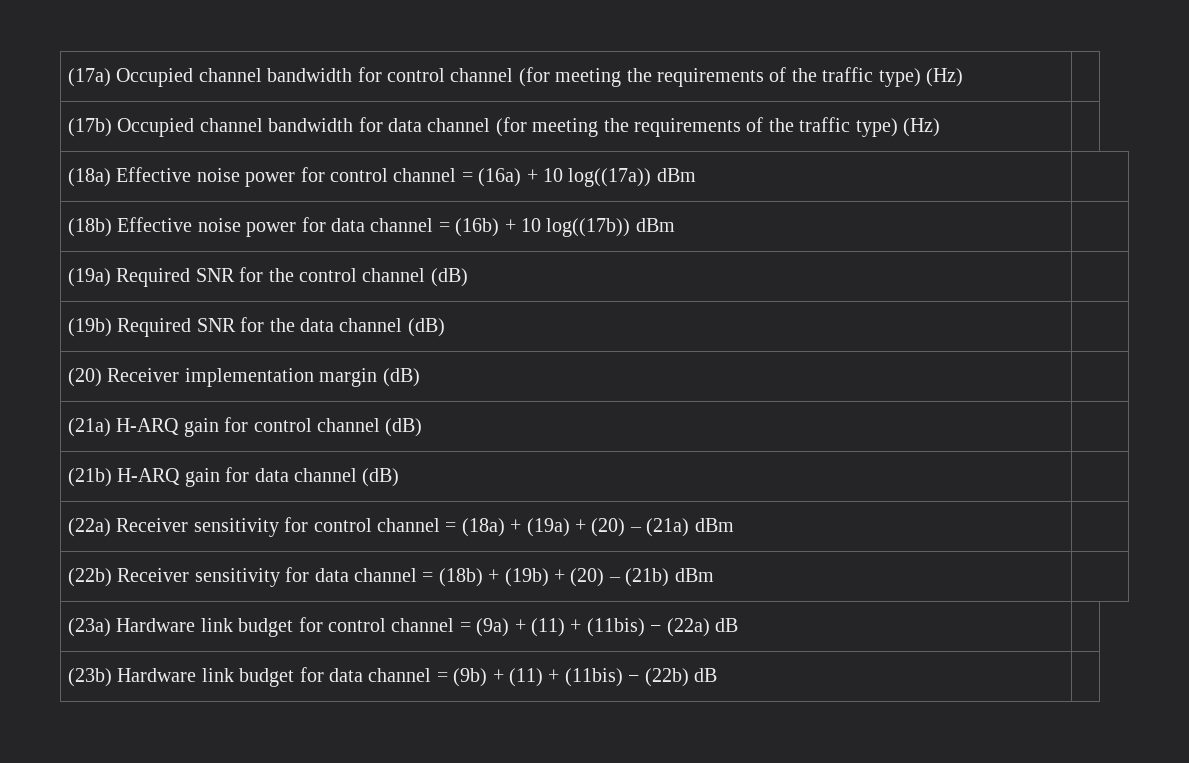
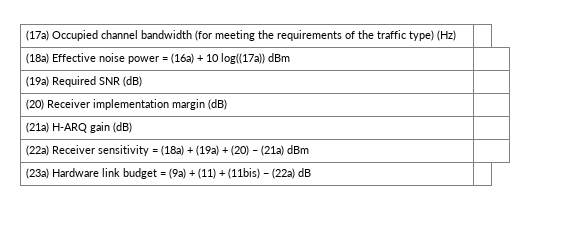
- (17a) Occupied channel bandwidth for control channel (for meeting the requirements of the traffic type) (Hz) |
- (17b) Occupied channel bandwidth for data channel (for meeting the requirements of the traffic type) (Hz) |
+ (17a) Occupied channel bandwidth (for meeting the requirements of the traffic type) (Hz) |
- (18a) Effective noise power for control channel = (16a) + 10 log((17a)) dBm |
+ (18a) Effective noise power = (16a) + 10 log((17a)) dBm |
- (18b) Effective noise power for data channel = (16b) + 10 log((17b)) dBm |
- (19a) Required SNR for the control channel (dB) |
- (19b) Required SNR for the data channel (dB) |
+ (19a) Required SNR (dB) |
- (21a) H-ARQ gain for control channel (dB) |
- (21b) H-ARQ gain for data channel (dB) |
+ (21a) H-ARQ gain (dB) |
- (22a) Receiver sensitivity for control channel = (18a) + (19a) + (20) – (21a) dBm |
+ (22a) Receiver sensitivity = (18a) + (19a) + (20) – (21a) dBm |
- (22b) Receiver sensitivity for data channel = (18b) + (19b) + (20) – (21b) dBm |
- (23a) Hardware link budget for control channel = (9a) + (11) + (11bis) − (22a) dB |
+ (23a) Hardware link budget = (9a) + (11) + (11bis) − (22a) dB |
- (23b) Hardware link budget for data channel = (9b) + (11) + (11bis) − (22b) dB |

